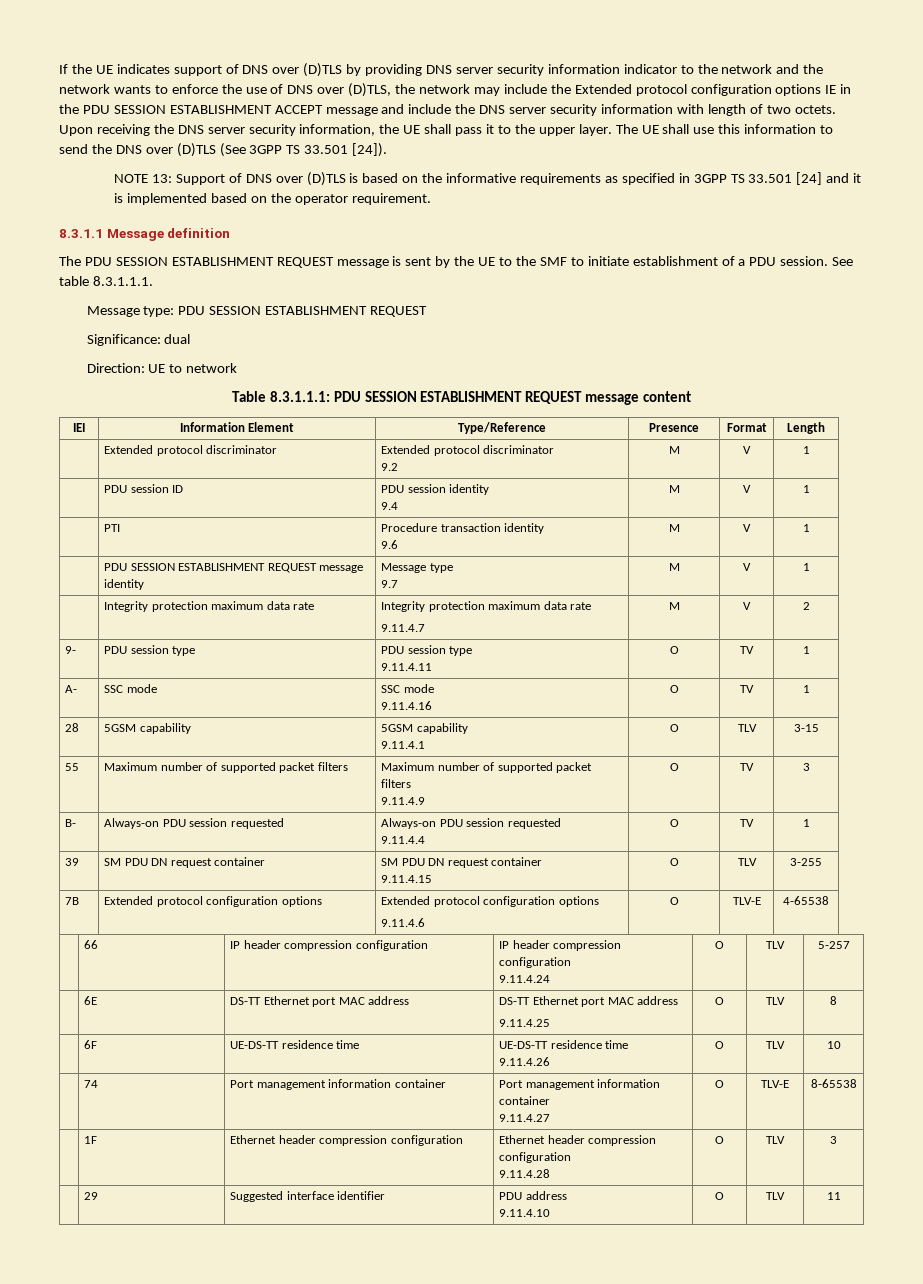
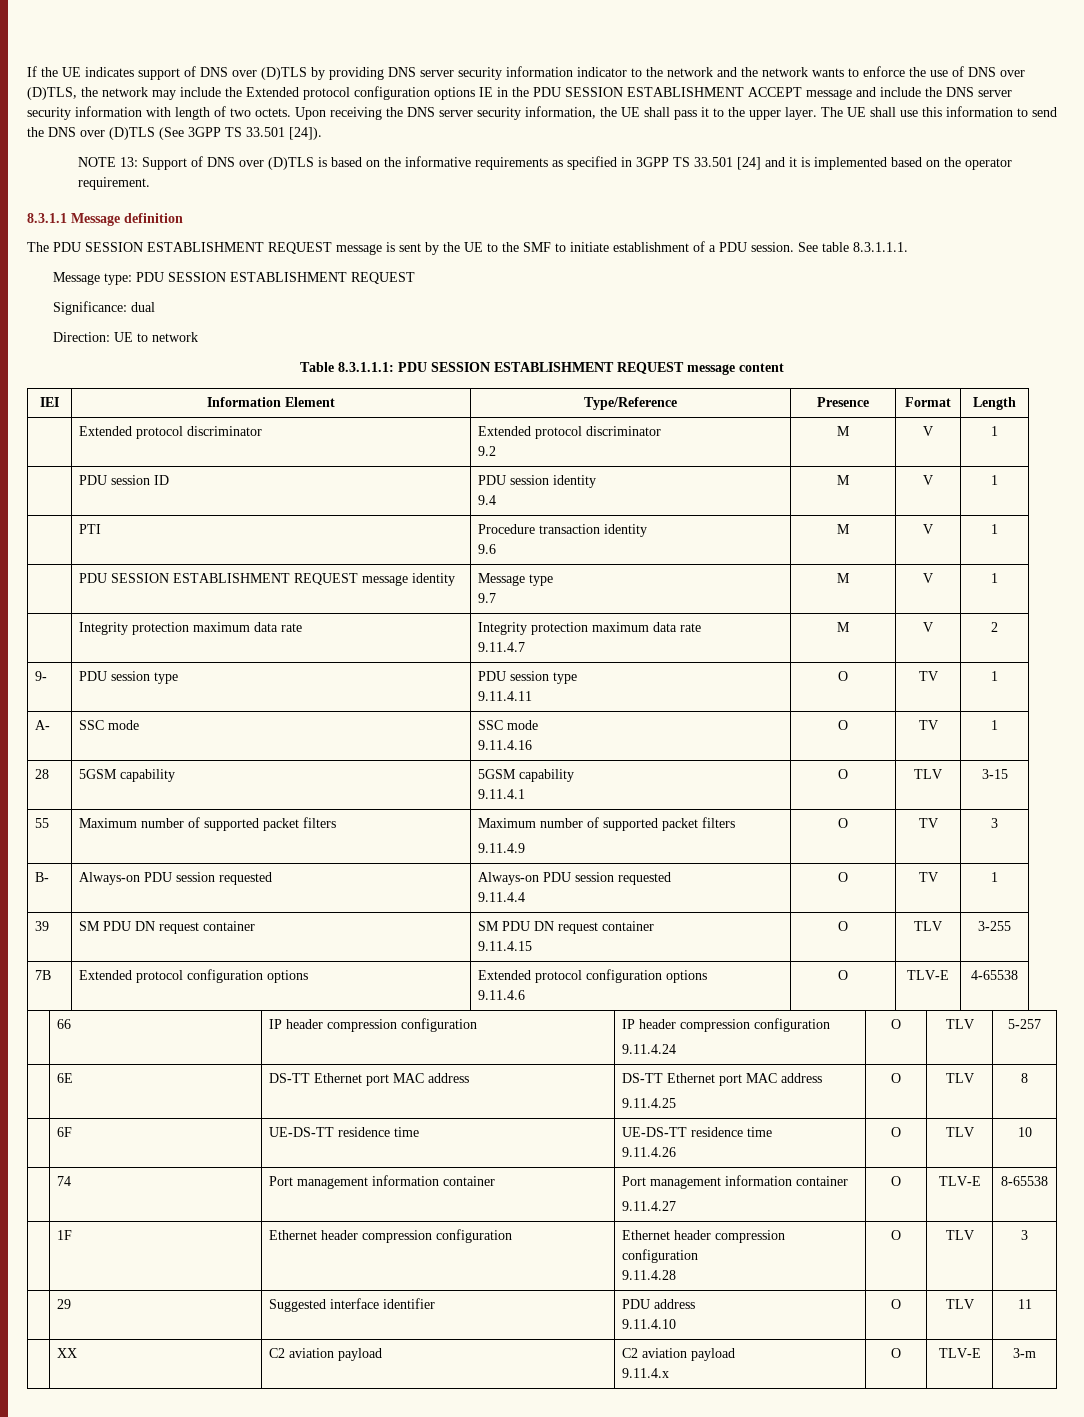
+ | XX | C2 aviation payload | C2 aviation payload
+ 9.11.4.x | O | TLV-E | 3-m

